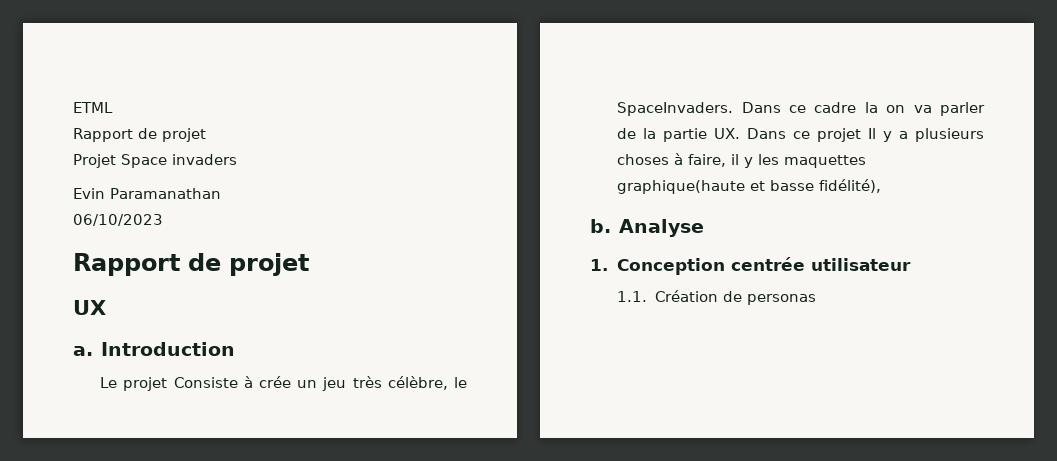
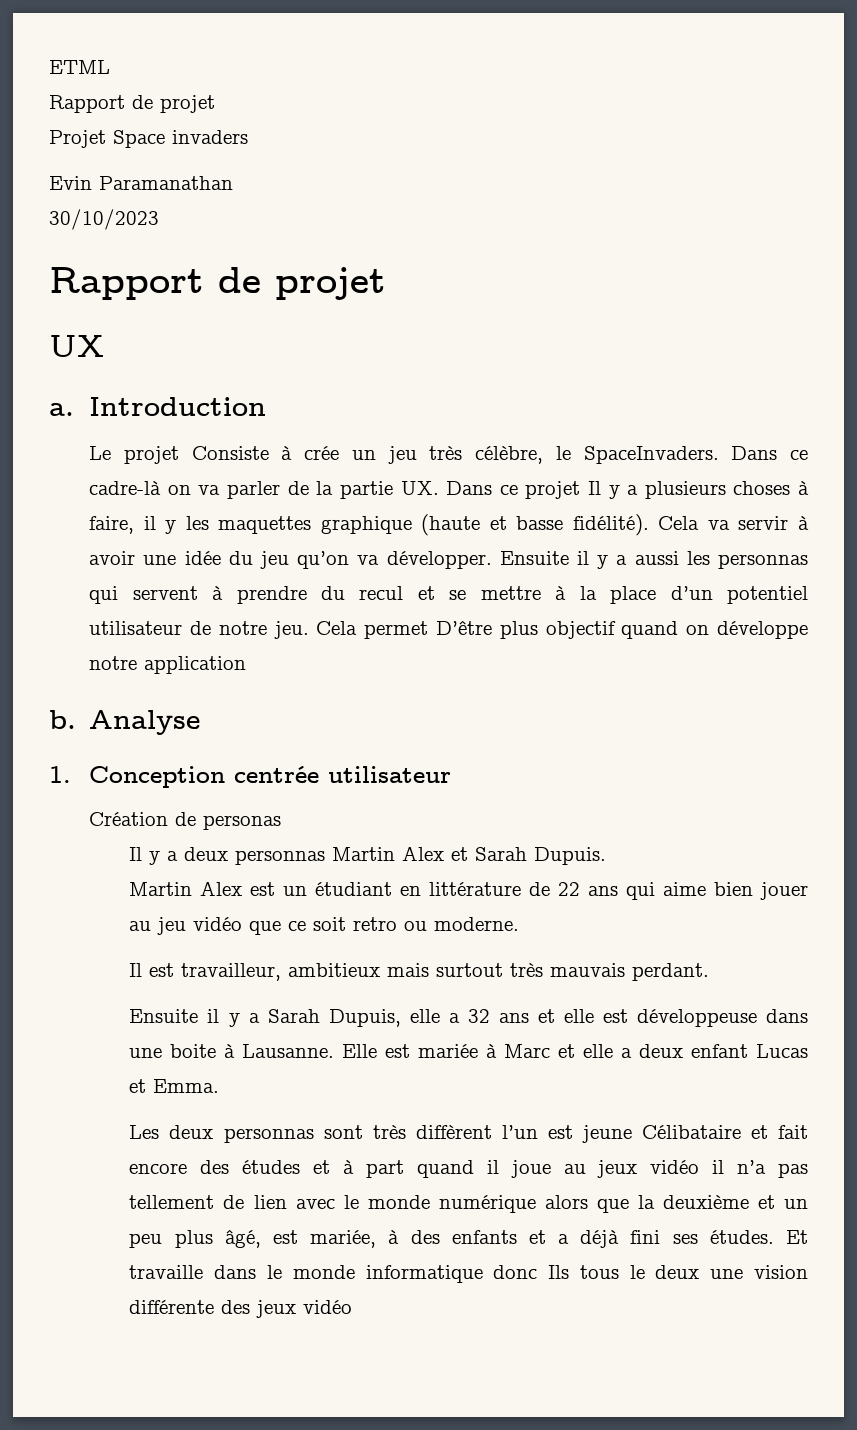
- 06/10/2023
+ 30/10/2023
- Dans ce cadre la on va parler de la partie UX. Dans ce projet Il y a plusieurs choses à faire, il y les maquettes graphique(haute et basse fidélité),
+ Dans ce cadre-là on va parler de la partie UX. Dans ce projet Il y a plusieurs choses à faire, il y les maquettes graphique (haute et basse fidélité). Cela va servir à avoir une idée du jeu qu’on va développer. Ensuite il y a aussi les personnas qui servent à prendre du recul et se mettre à la place d’un potentiel utilisateur de notre jeu. Cela permet D’être plus objectif quand on développe notre application
- 1.1. Création de personas
+ Création de personas
+ Il y a deux personnas Martin Alex et Sarah Dupuis.
+ Martin Alex est un étudiant en littérature de 22 ans qui aime bien jouer au jeu vidéo que ce soit retro ou moderne.
+ Il est travailleur, ambitieux mais surtout très mauvais perdant.
+ Ensuite il y a Sarah Dupuis, elle a 32 ans et elle est développeuse dans une boite à Lausanne. Elle est mariée à Marc et elle a deux enfant Lucas et Emma.
+ Les deux personnas sont très diffèrent l’un est jeune Célibataire et fait encore des études et à part quand il joue au jeux vidéo il n’a pas tellement de lien avec le monde numérique alors que la deuxième et un peu plus âgé, est mariée, à des enfants et a déjà fini ses études. Et travaille dans le monde informatique donc Ils tous le deux une vision différente des jeux vidéo

